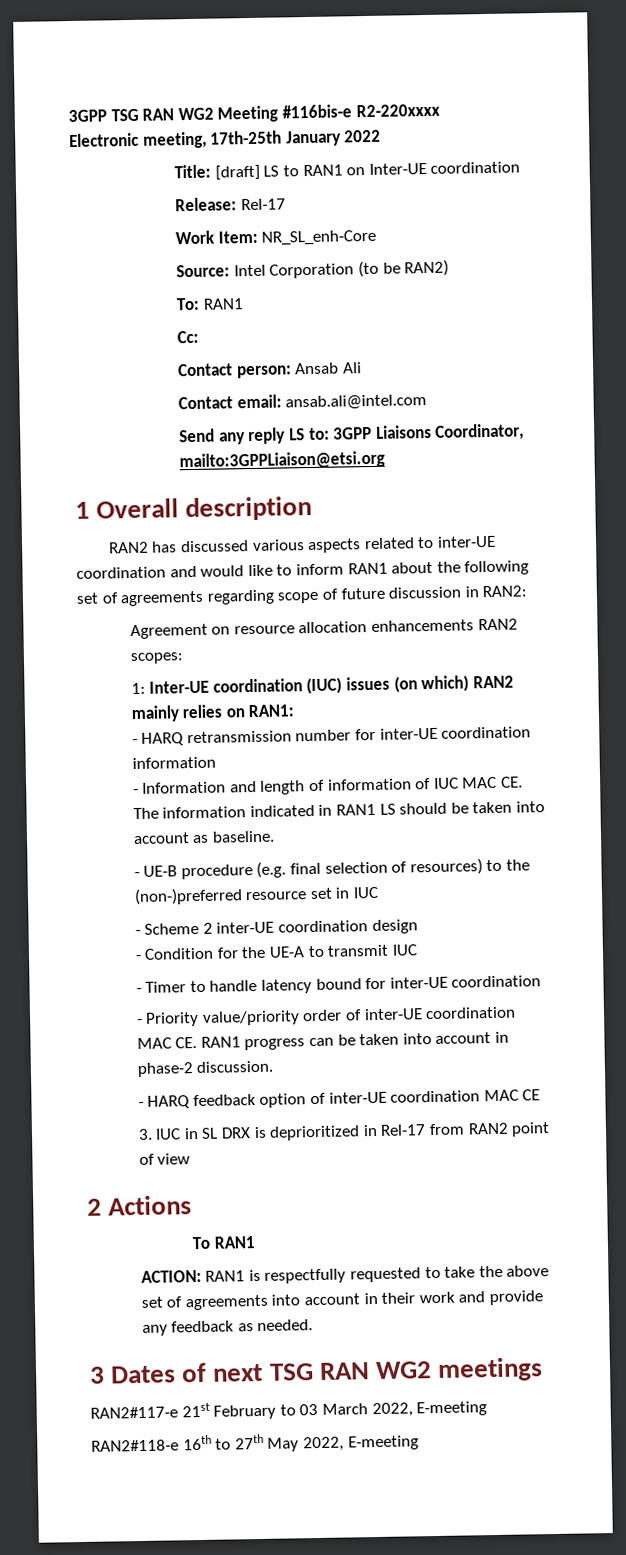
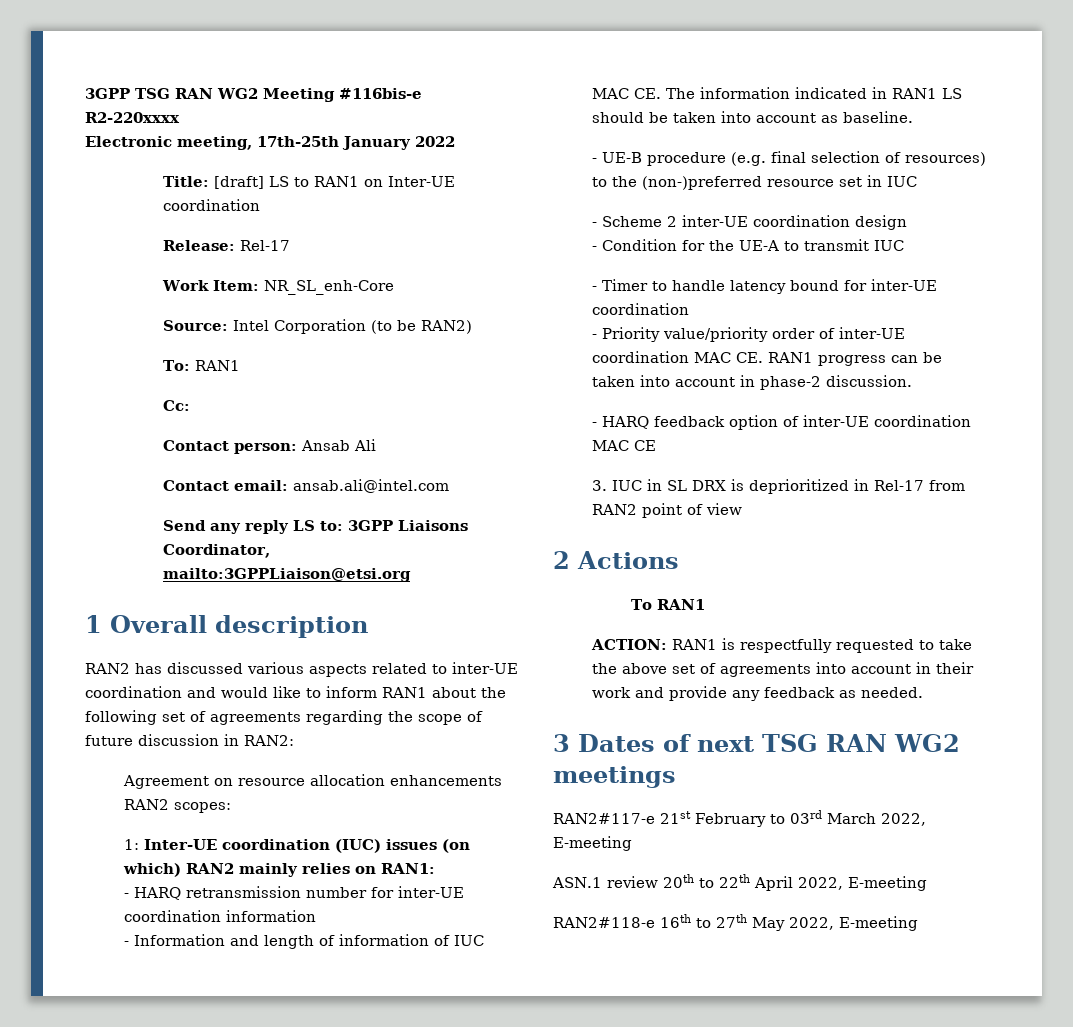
- RAN2 has discussed various aspects related to inter-UE coordination and would like to inform RAN1 about the following set of agreements regarding scope of future discussion in RAN2:
+ RAN2 has discussed various aspects related to inter-UE coordination and would like to inform RAN1 about the following set of agreements regarding the scope of future discussion in RAN2:
- RAN2#117-e 21st February to 03 March 2022, E-meeting
+ RAN2#117-e 21st February to 03rd March 2022, E-meeting
+ ASN.1 review 20th to 22th April 2022, E-meeting

